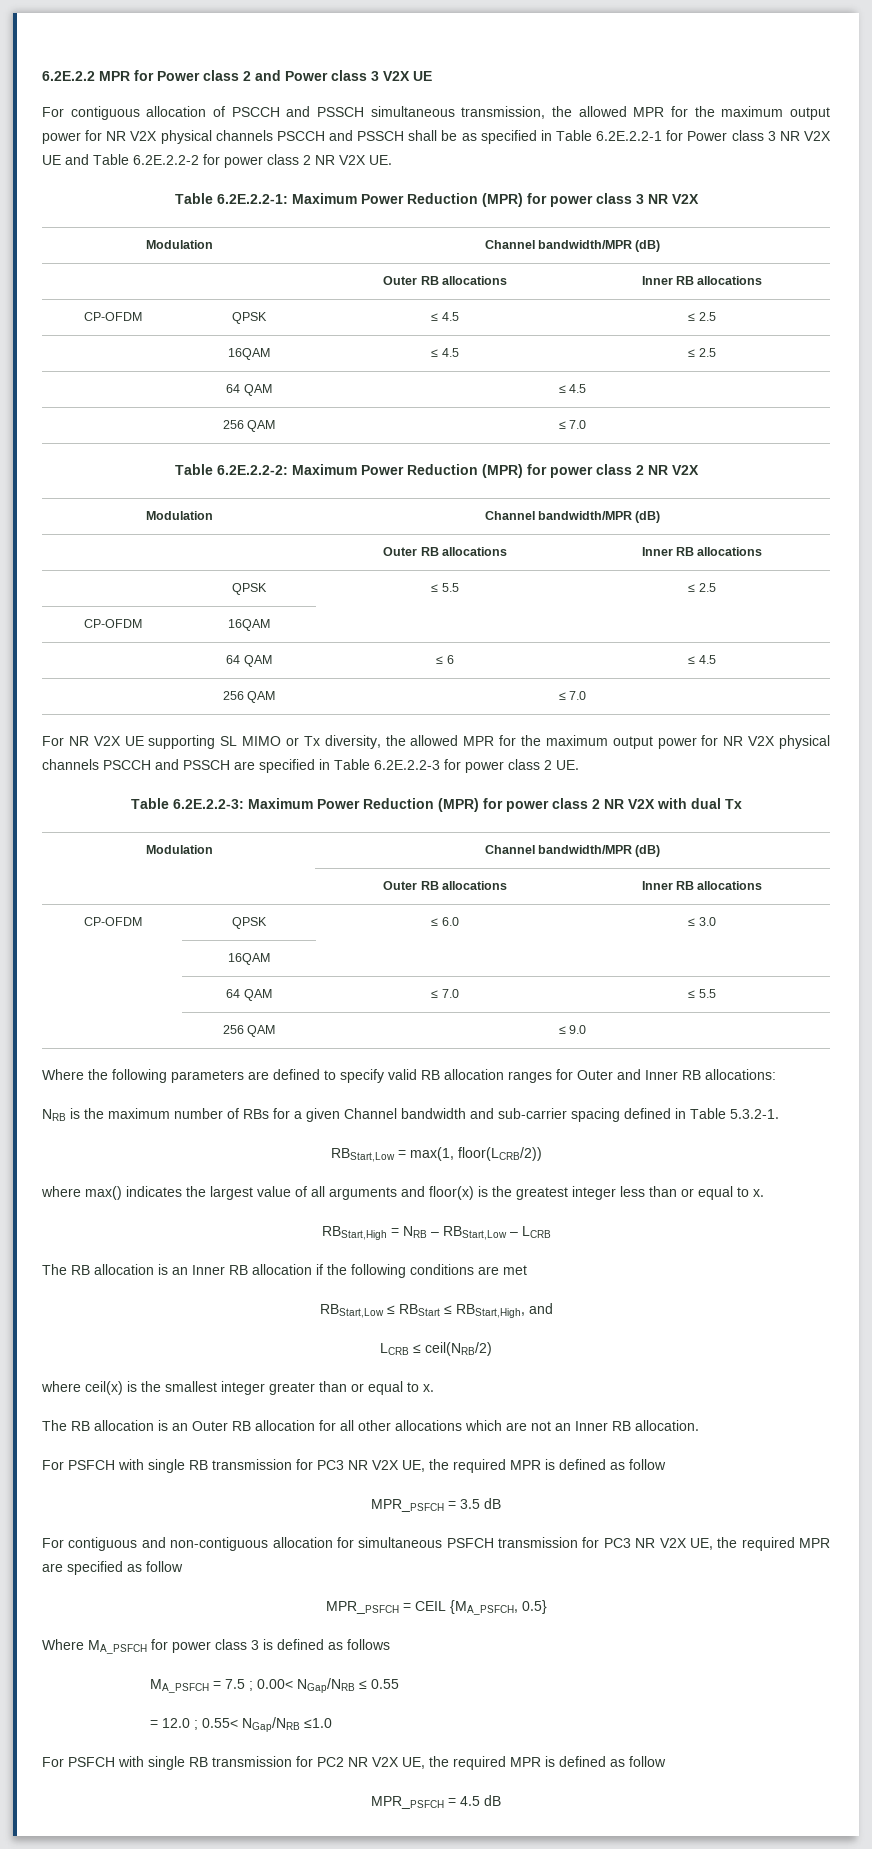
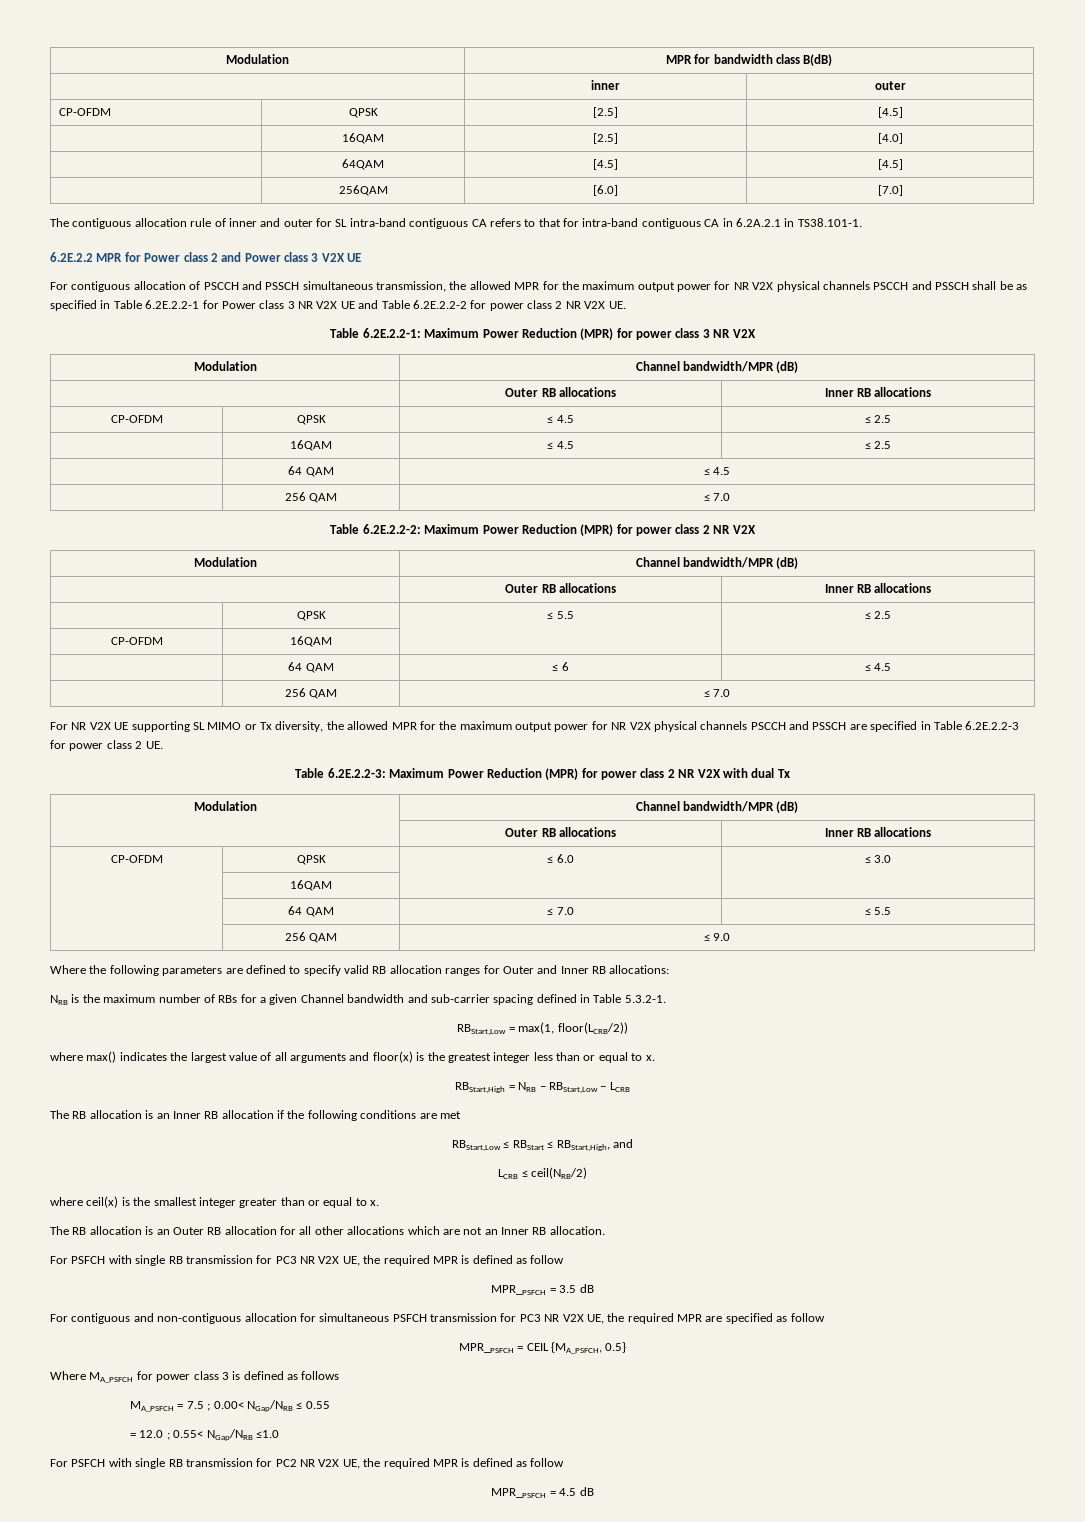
+ Modulation | MPR for bandwidth class B(dB)
+ | inner | outer
+ CP-OFDM | QPSK | [2.5] | [4.5]
+ | 16QAM | [2.5] | [4.0]
+ | 64QAM | [4.5] | [4.5]
+ | 256QAM | [6.0] | [7.0]
+ The contiguous allocation rule of inner and outer for SL intra-band contiguous CA refers to that for intra-band contiguous CA in 6.2A.2.1 in TS38.101-1.

